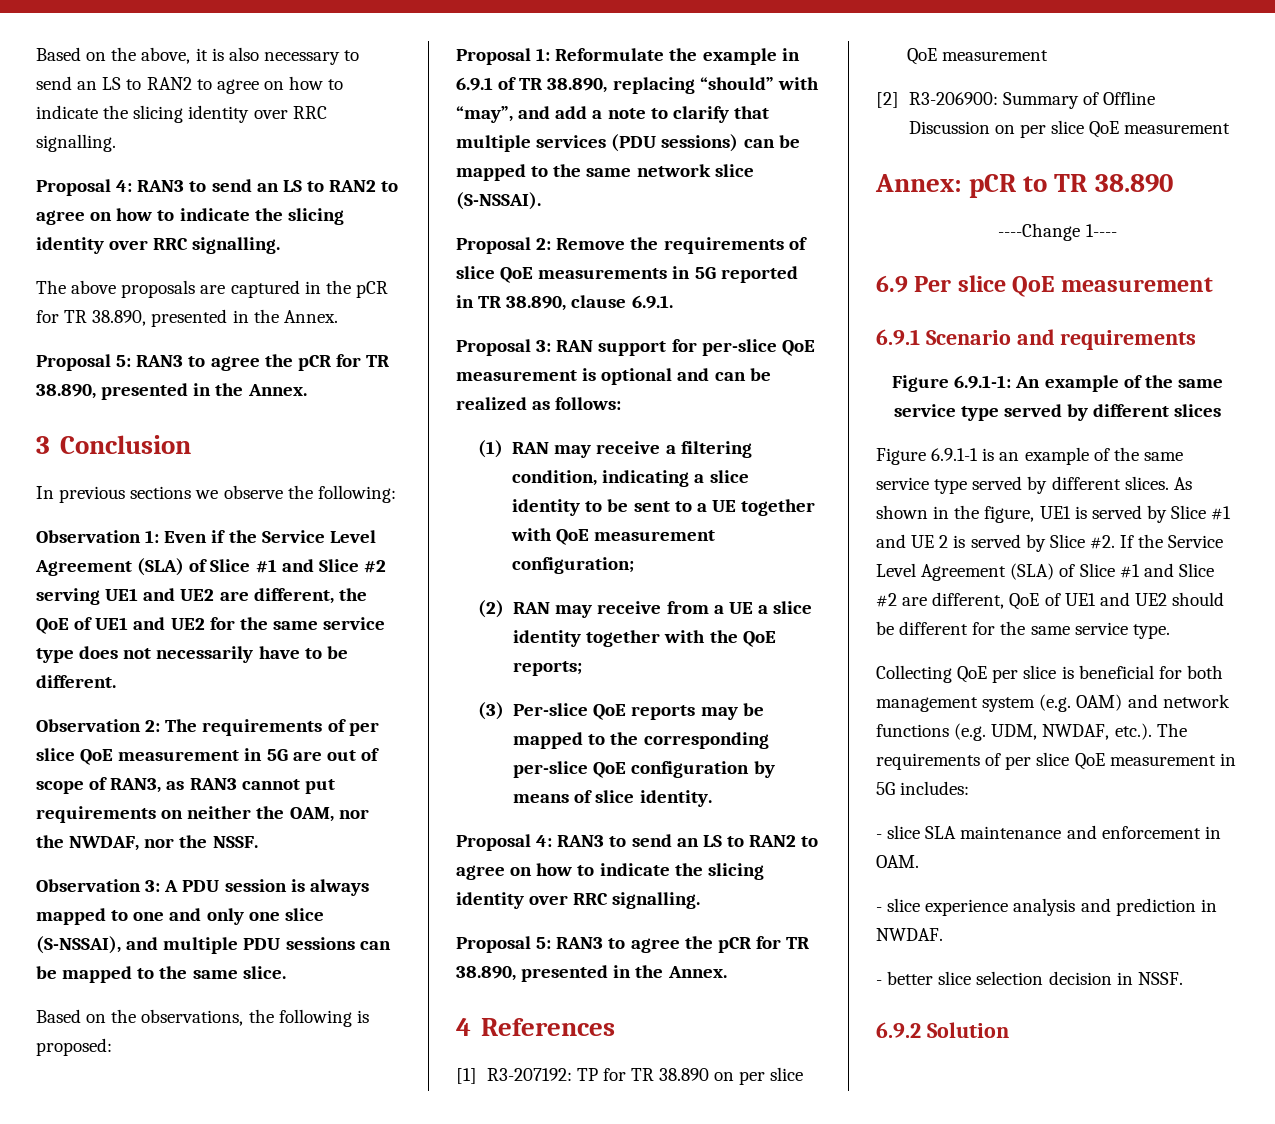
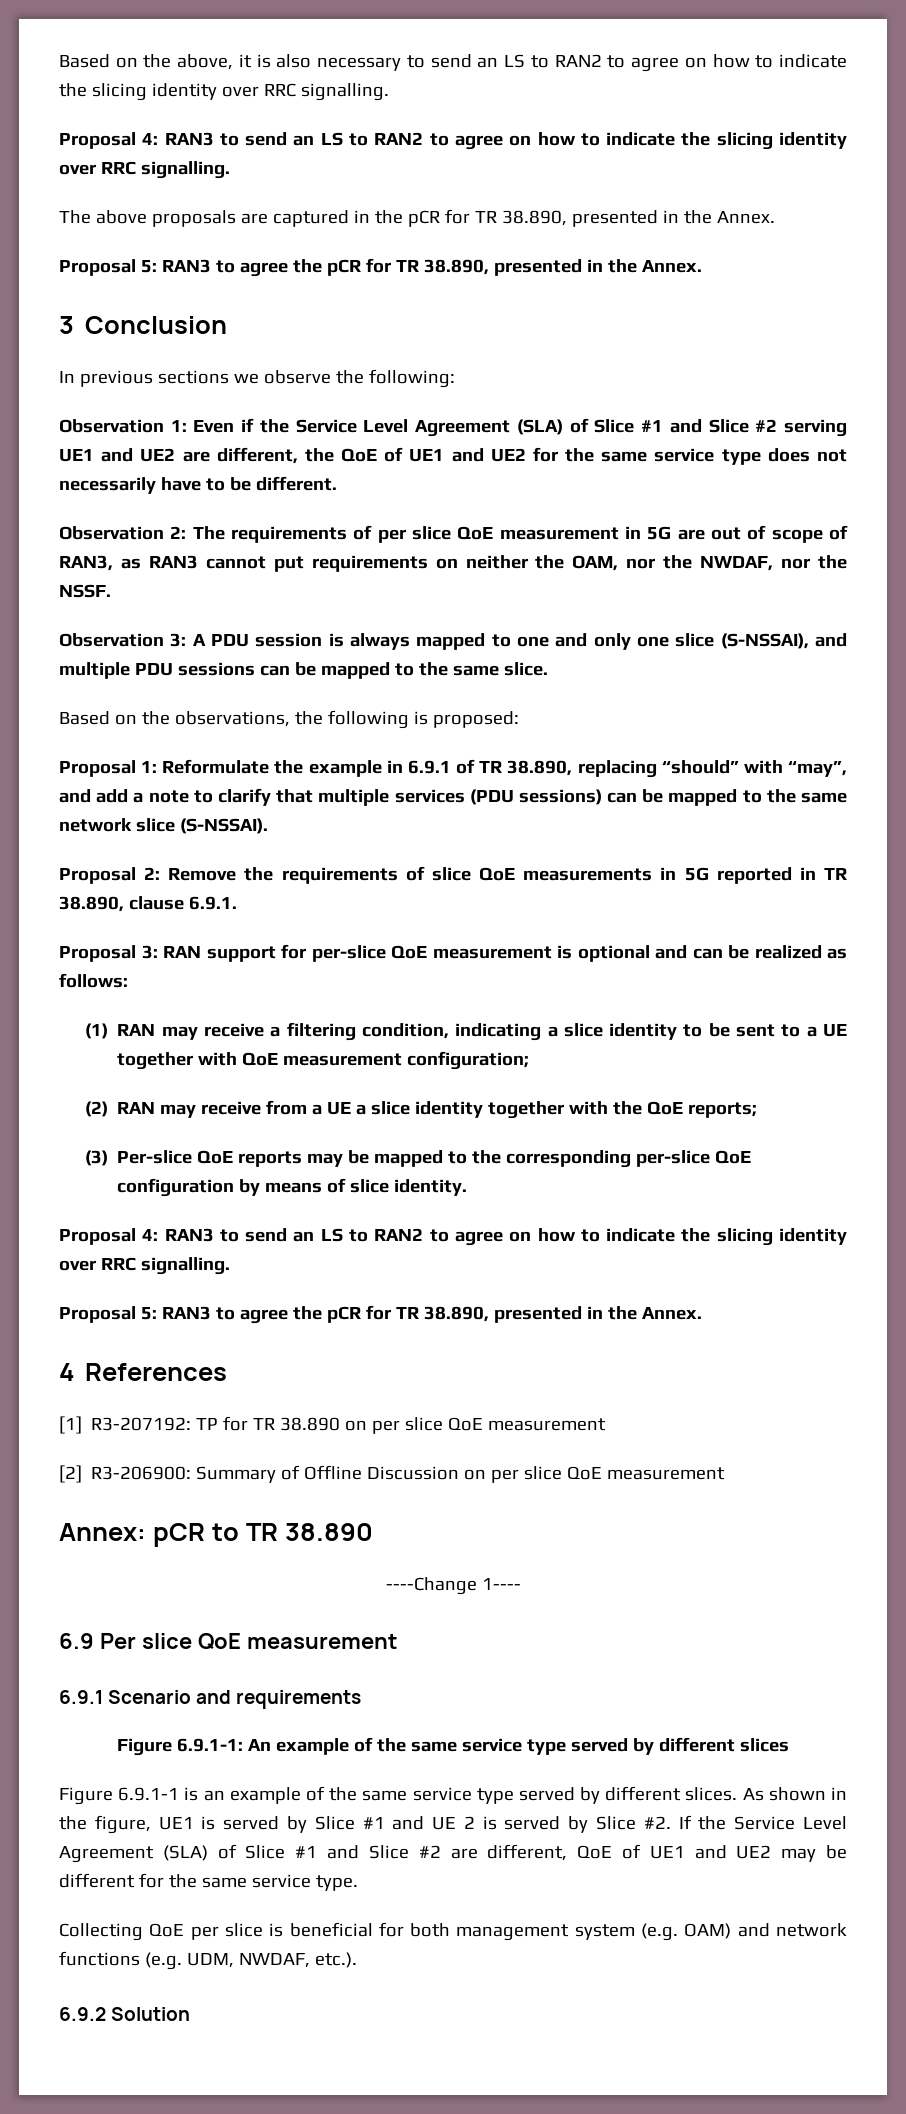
- If the Service Level Agreement (SLA) of Slice #1 and Slice #2 are different, QoE of UE1 and UE2 should be different for the same service type.
+ If the Service Level Agreement (SLA) of Slice #1 and Slice #2 are different, QoE of UE1 and UE2 may be different for the same service type.
- Collecting QoE per slice is beneficial for both management system (e.g. OAM) and network functions (e.g. UDM, NWDAF, etc.). The requirements of per slice QoE measurement in 5G includes:
- - slice SLA maintenance and enforcement in OAM.
- - slice experience analysis and prediction in NWDAF.
- - better slice selection decision in NSSF.
+ Collecting QoE per slice is beneficial for both management system (e.g. OAM) and network functions (e.g. UDM, NWDAF, etc.).

